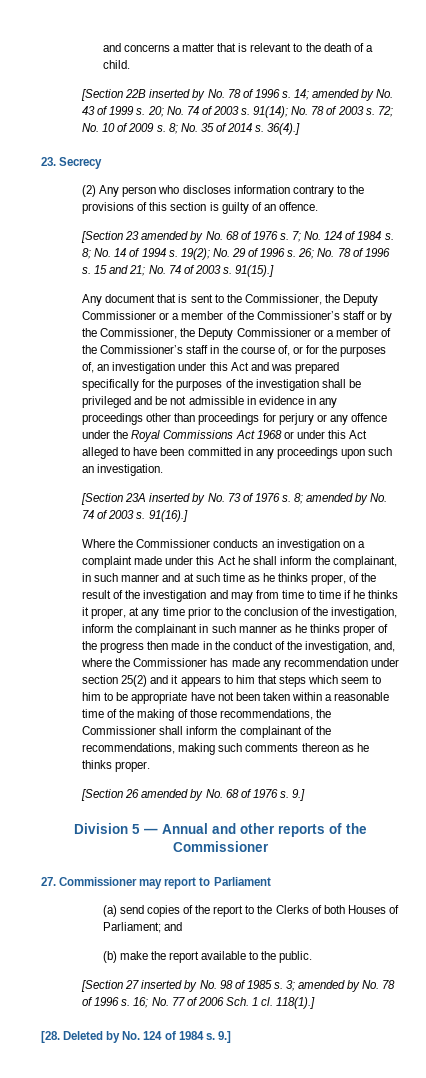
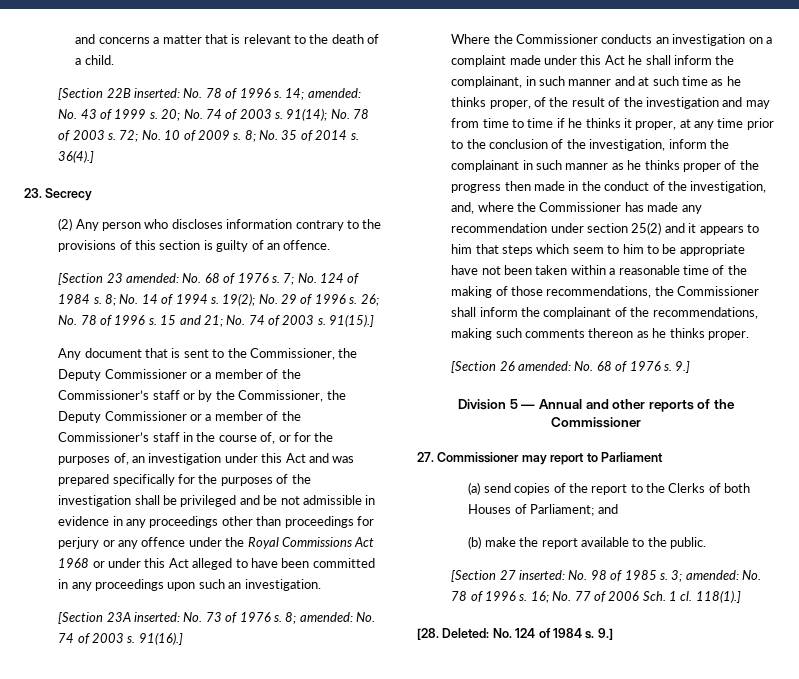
- [Section 22B inserted by No. 78 of 1996 s.
+ [Section 22B inserted: No. 78 of 1996 s.
- 14; amended by No. 43 of 1999 s.
+ 14; amended: No. 43 of 1999 s.
- [Section 23 amended by No. 68 of 1976 s.
+ [Section 23 amended: No. 68 of 1976 s.
- [Section 23A inserted by No. 73 of 1976 s.
+ [Section 23A inserted: No. 73 of 1976 s.
- 8; amended by No. 74 of 2003 s.
+ 8; amended: No. 74 of 2003 s.
- [Section 26 amended by No. 68 of 1976 s.
+ [Section 26 amended: No. 68 of 1976 s.
- [Section 27 inserted by No. 98 of 1985 s.
+ [Section 27 inserted: No. 98 of 1985 s.
- 3; amended by No. 78 of 1996 s.
+ 3; amended: No. 78 of 1996 s.
- [28. Deleted by No. 124 of 1984 s.
+ [28. Deleted: No. 124 of 1984 s.

